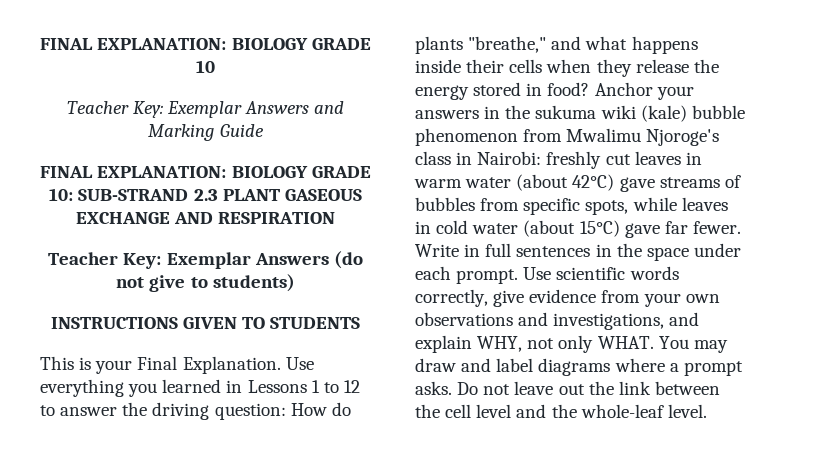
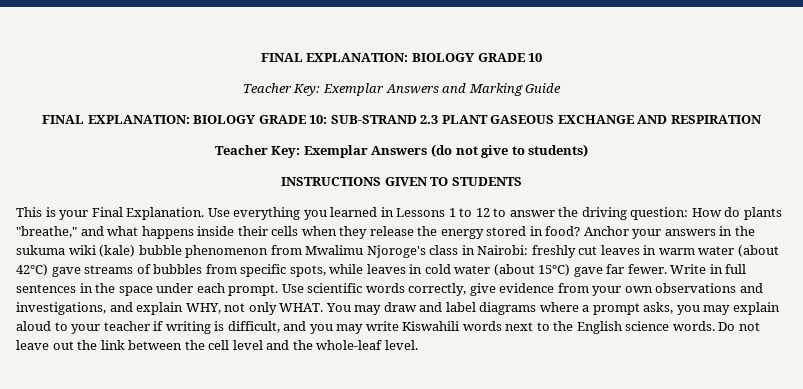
- You may draw and label diagrams where a prompt asks.
+ You may draw and label diagrams where a prompt asks, you may explain aloud to your teacher if writing is difficult, and you may write Kiswahili words next to the English science words.

